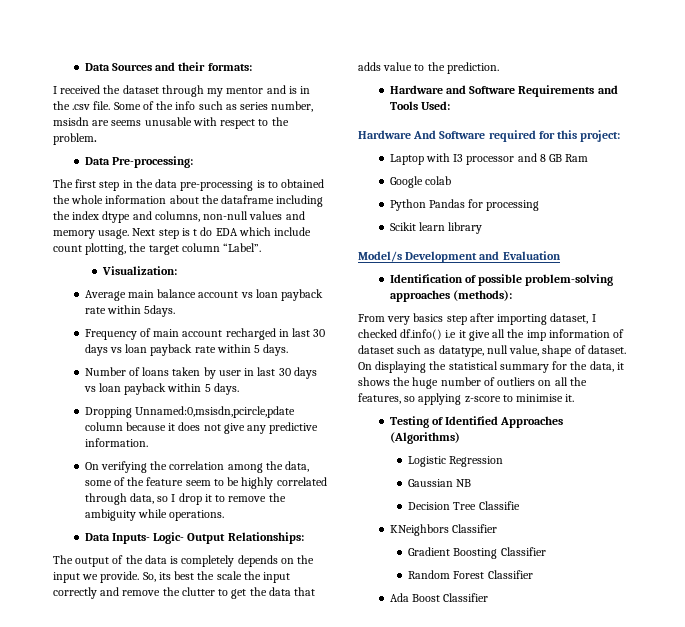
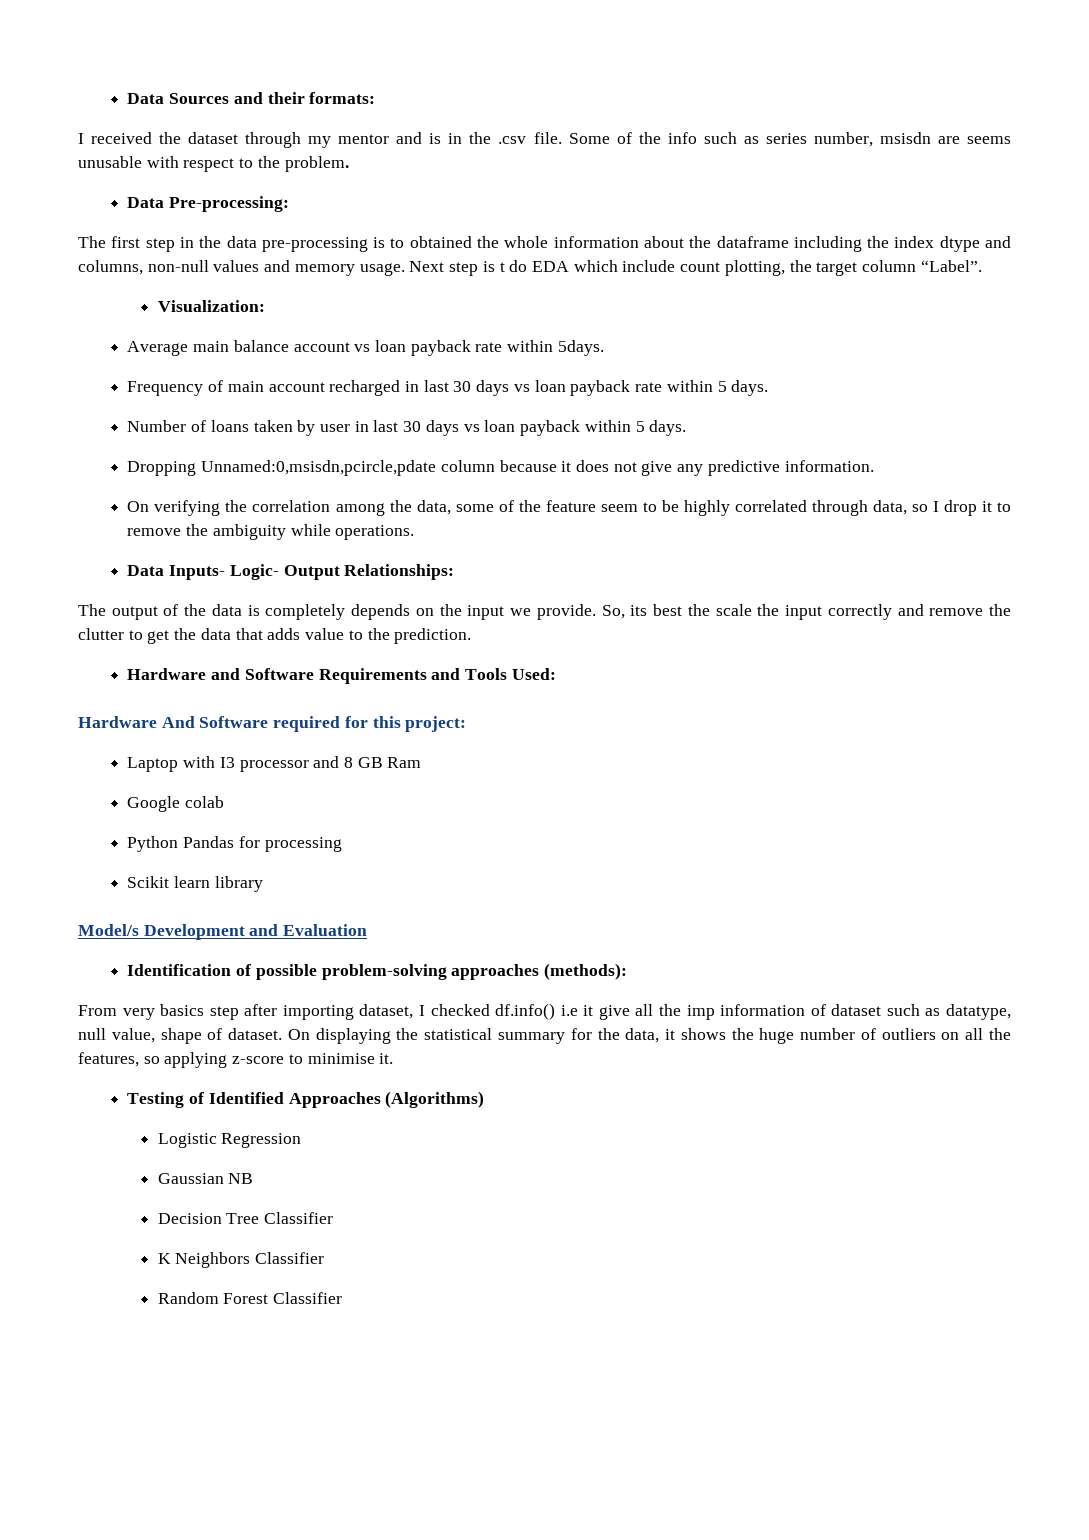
- Decision Tree Classifie
- KNeighbors Classifier
- Gradient Boosting Classifier
+ Decision Tree Classifier
+ K Neighbors Classifier
- Ada Boost Classifier

